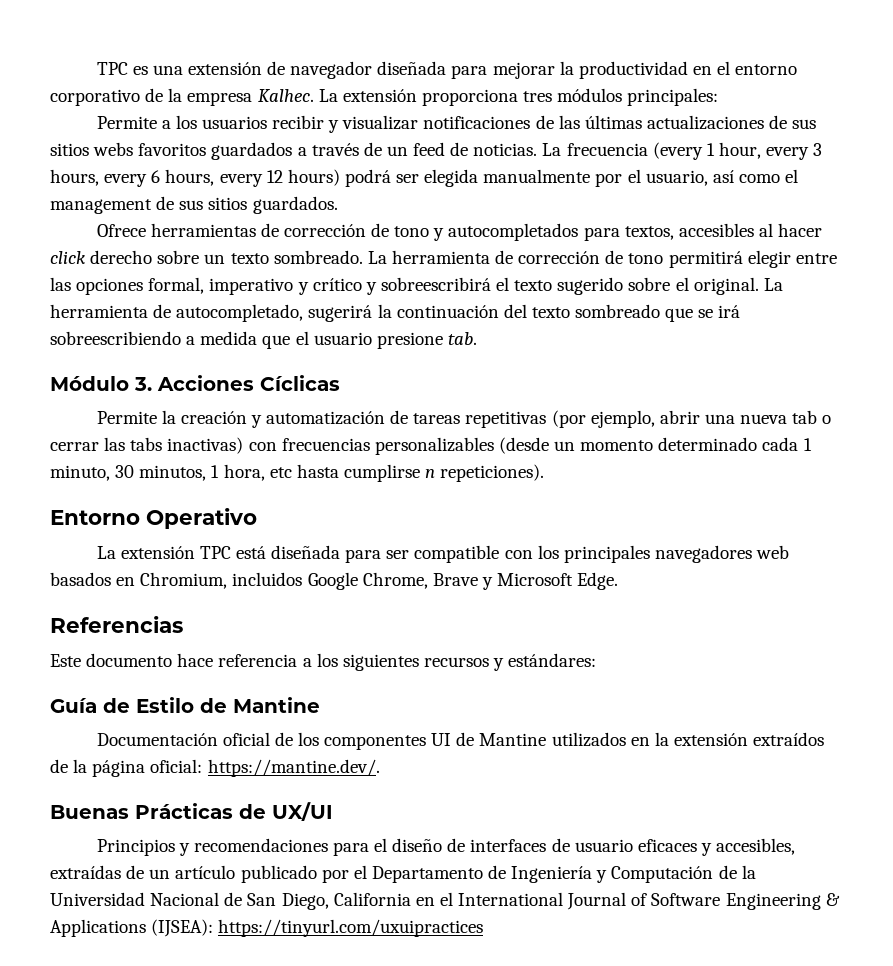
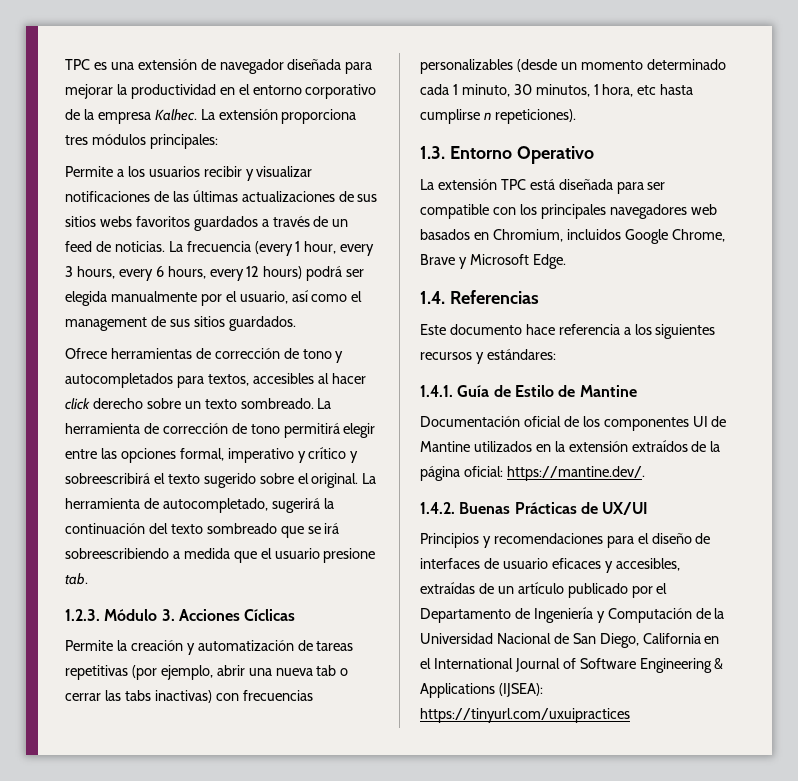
- Módulo 3. Acciones Cíclicas
+ 1.2.3. Módulo 3. Acciones Cíclicas
- Entorno Operativo
+ 1.3. Entorno Operativo
- Referencias
+ 1.4. Referencias
- Guía de Estilo de Mantine
+ 1.4.1. Guía de Estilo de Mantine
- Buenas Prácticas de UX/UI
+ 1.4.2. Buenas Prácticas de UX/UI

